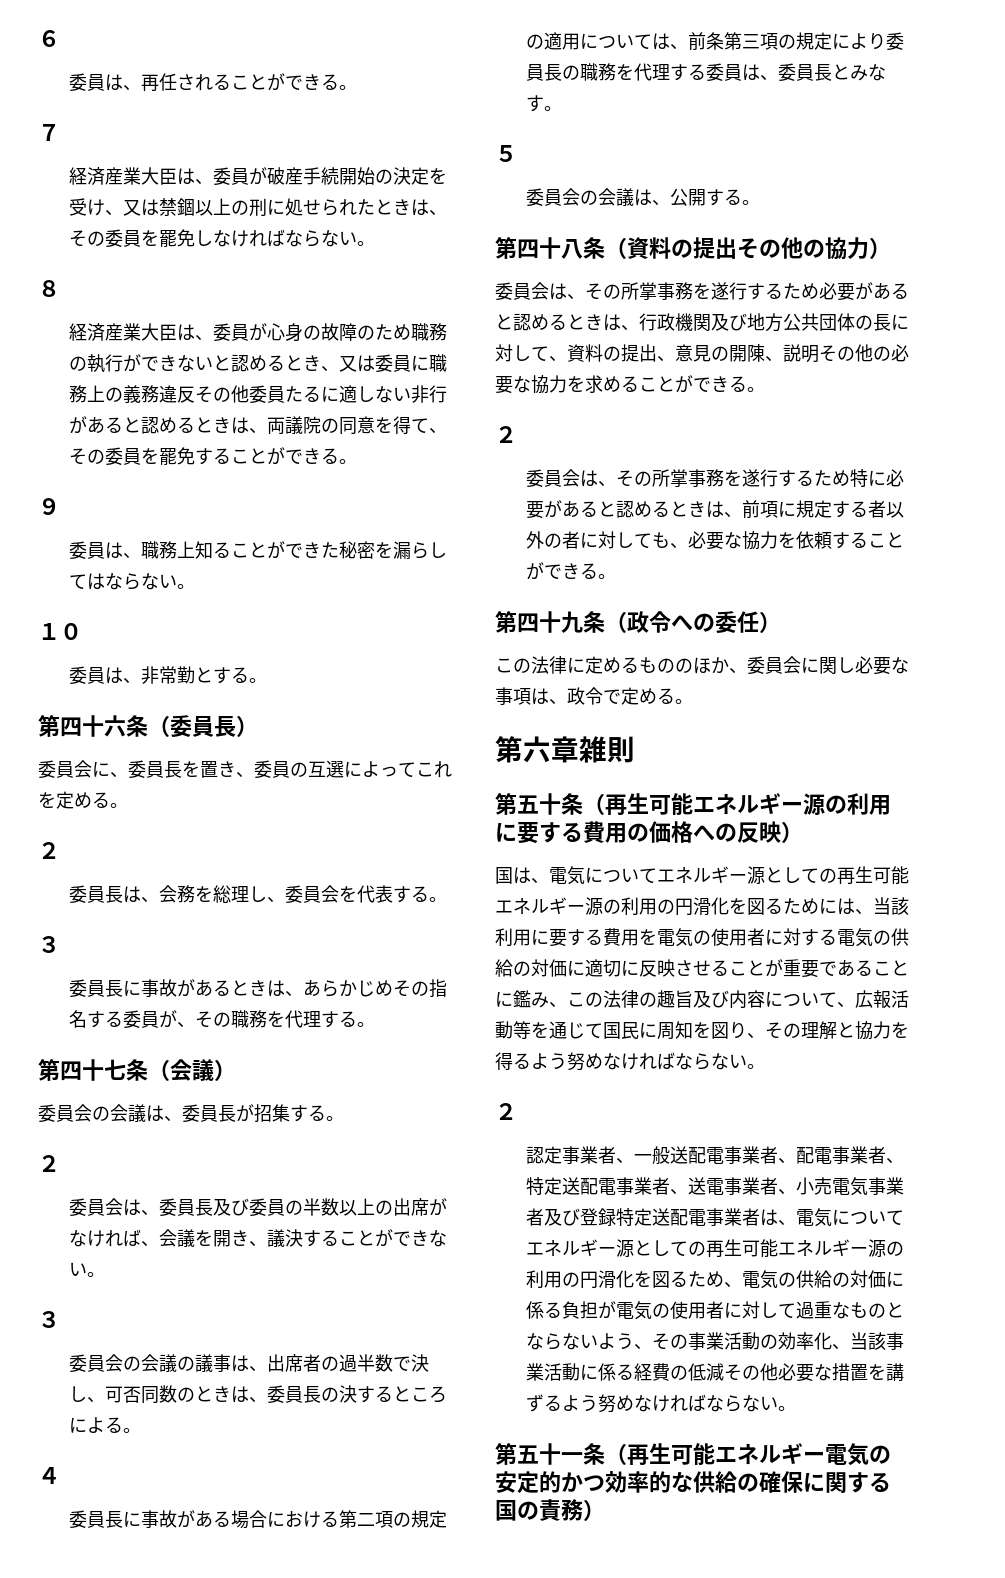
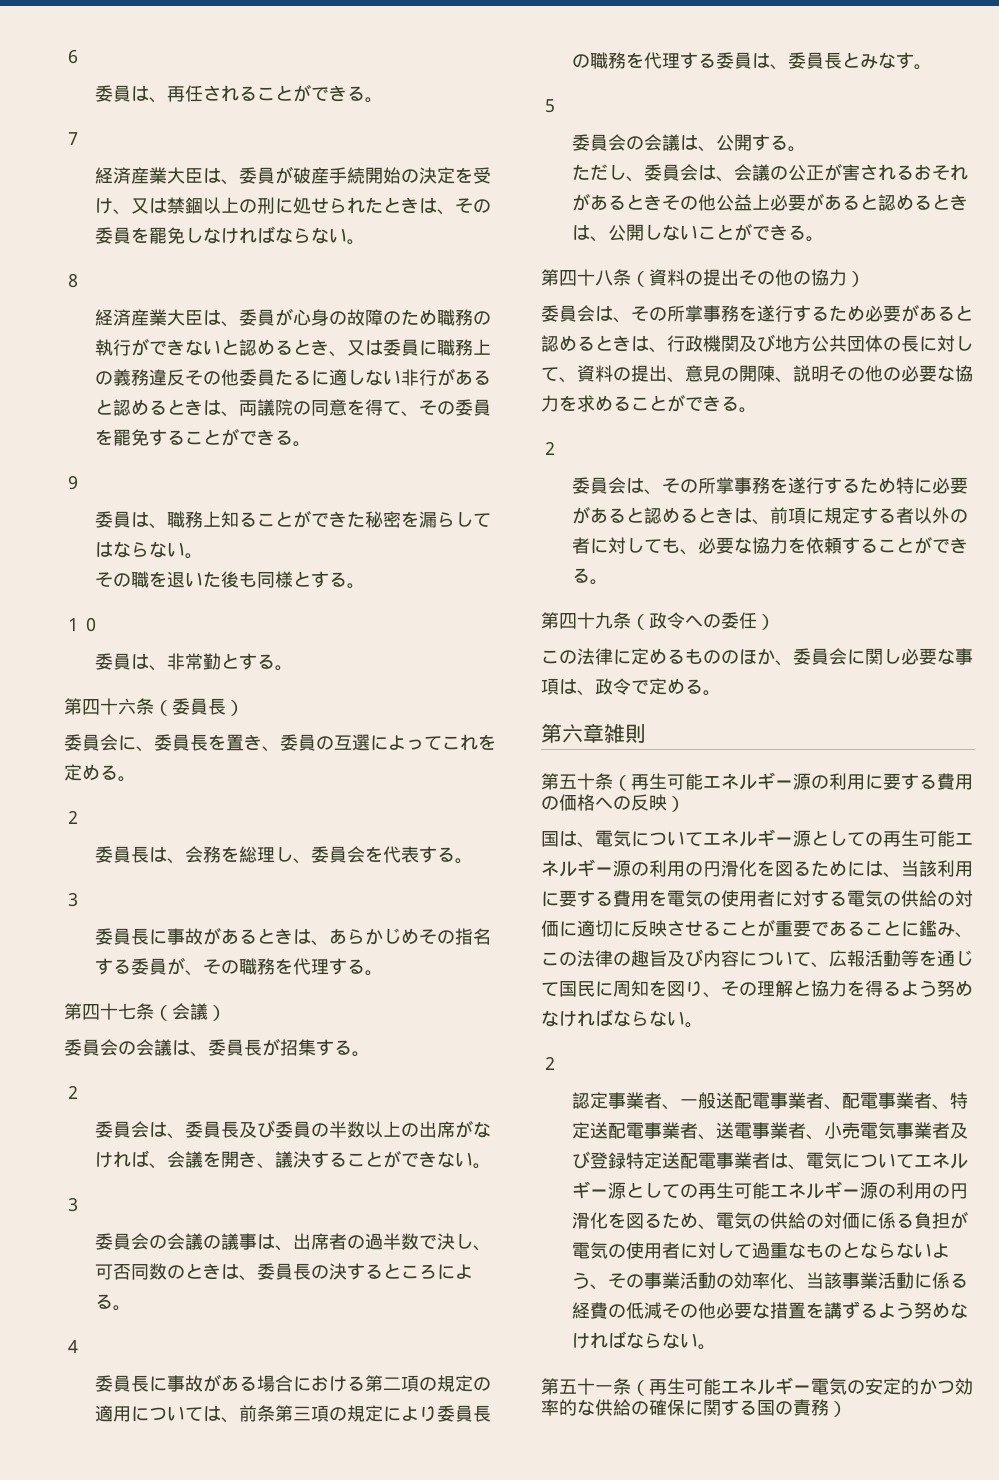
+ その職を退いた後も同様とする。
+ ただし、委員会は、会議の公正が害されるおそれがあるときその他公益上必要があると認めるときは、公開しないことができる。

